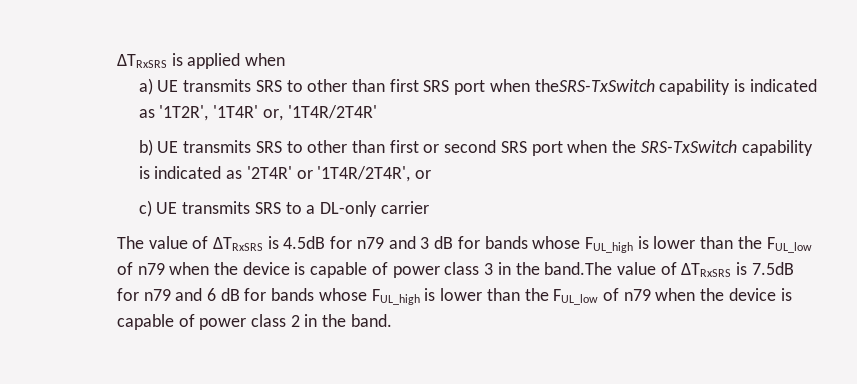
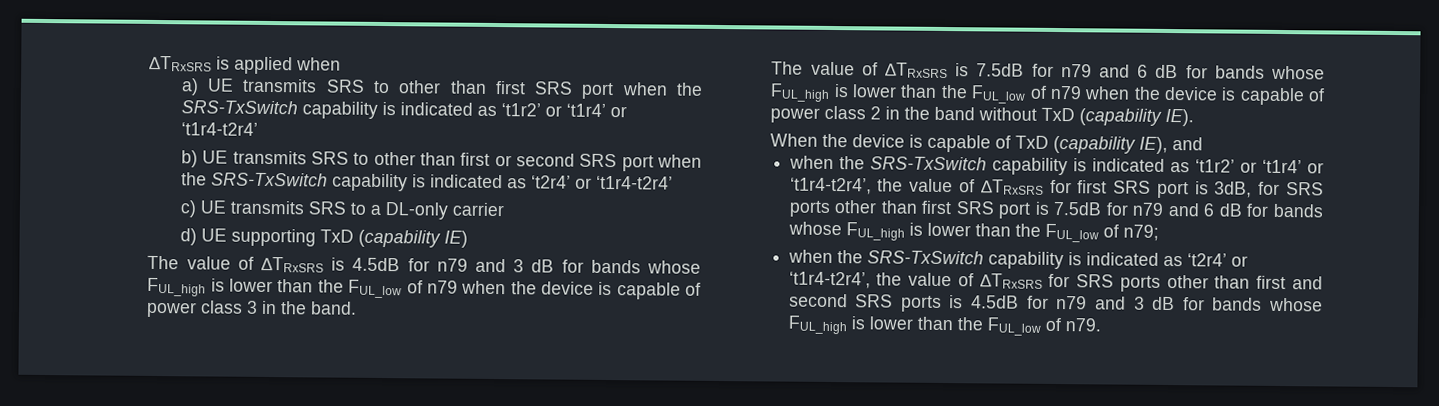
- a) UE transmits SRS to other than first SRS port when theSRS-TxSwitch capability is indicated as '1T2R', '1T4R' or, '1T4R/2T4R'
+ a) UE transmits SRS to other than first SRS port when the SRS-TxSwitch capability is indicated as ‘t1r2’ or ‘t1r4’ or ‘t1r4-t2r4’
- b) UE transmits SRS to other than first or second SRS port when the SRS-TxSwitch capability is indicated as '2T4R' or '1T4R/2T4R', or
+ b) UE transmits SRS to other than first or second SRS port when the SRS-TxSwitch capability is indicated as ‘t2r4’ or ‘t1r4-t2r4’
+ d) UE supporting TxD (capability IE)
- The value of ∆TRxSRS is 4.5dB for n79 and 3 dB for bands whose FUL_high is lower than the FUL_low of n79 when the device is capable of power class 3 in the band.The value of ∆TRxSRS is 7.5dB for n79 and 6 dB for bands whose FUL_high is lower than the FUL_low of n79 when the device is capable of power class 2 in the band.
+ The value of ∆TRxSRS is 4.5dB for n79 and 3 dB for bands whose FUL_high is lower than the FUL_low of n79 when the device is capable of power class 3 in the band.
+ The value of ∆TRxSRS is 7.5dB for n79 and 6 dB for bands whose FUL_high is lower than the FUL_low of n79 when the device is capable of power class 2 in the band without TxD (capability IE).
+ When the device is capable of TxD (capability IE), and
+ when the SRS-TxSwitch capability is indicated as ‘t1r2’ or ‘t1r4’ or ‘t1r4-t2r4’, the value of ∆TRxSRS for first SRS port is 3dB, for SRS ports other than first SRS port is 7.5dB for n79 and 6 dB for bands whose FUL_high is lower than the FUL_low of n79;
+ when the SRS-TxSwitch capability is indicated as ‘t2r4’ or ‘t1r4-t2r4’, the value of ∆TRxSRS for SRS ports other than first and second SRS ports is 4.5dB for n79 and 3 dB for bands whose FUL_high is lower than the FUL_low of n79.

